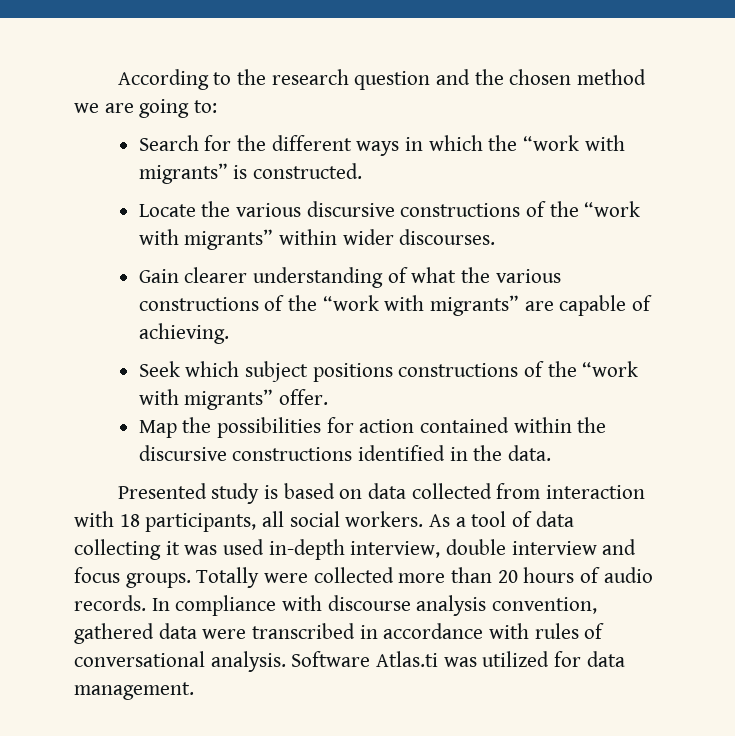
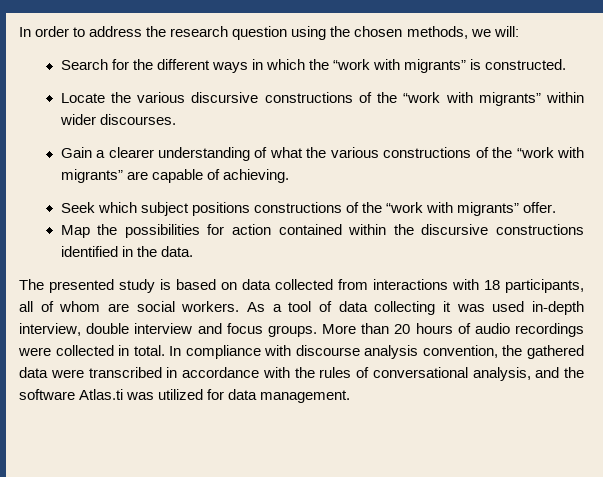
- According to the research question and the chosen method we are going to:
+ In order to address the research question using the chosen methods, we will:
- Gain clearer understanding of what the various constructions of the “work with migrants” are capable of achieving.
+ Gain a clearer understanding of what the various constructions of the “work with migrants” are capable of achieving.
- Presented study is based on data collected from interaction with 18 participants, all social workers.
+ The presented study is based on data collected from interactions with 18 participants, all of whom are social workers.
- Totally were collected more than 20 hours of audio records.
+ More than 20 hours of audio recordings were collected in total.
- In compliance with discourse analysis convention, gathered data were transcribed in accordance with rules of conversational analysis. Software Atlas.ti was utilized for data management.
+ In compliance with discourse analysis convention, the gathered data were transcribed in accordance with the rules of conversational analysis, and the software Atlas.ti was utilized for data management.

